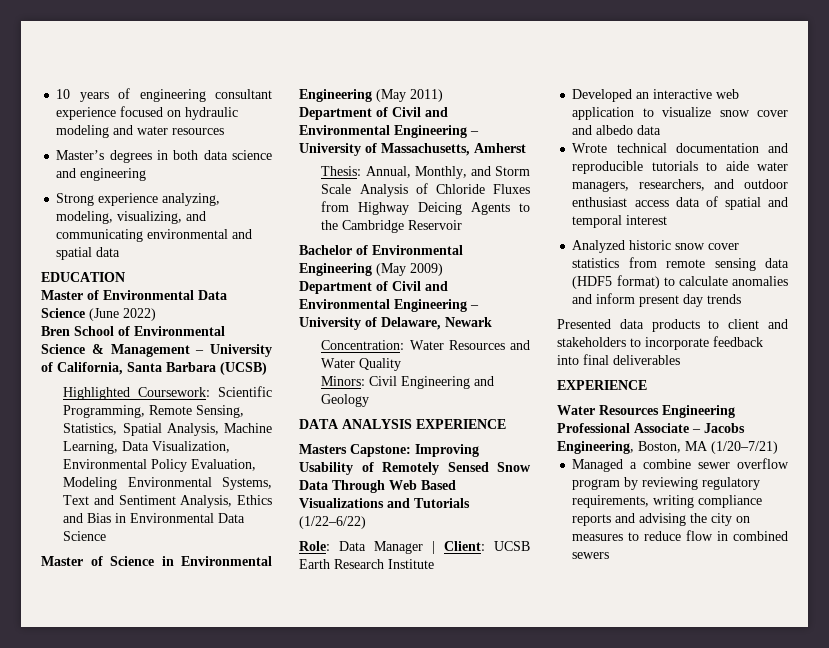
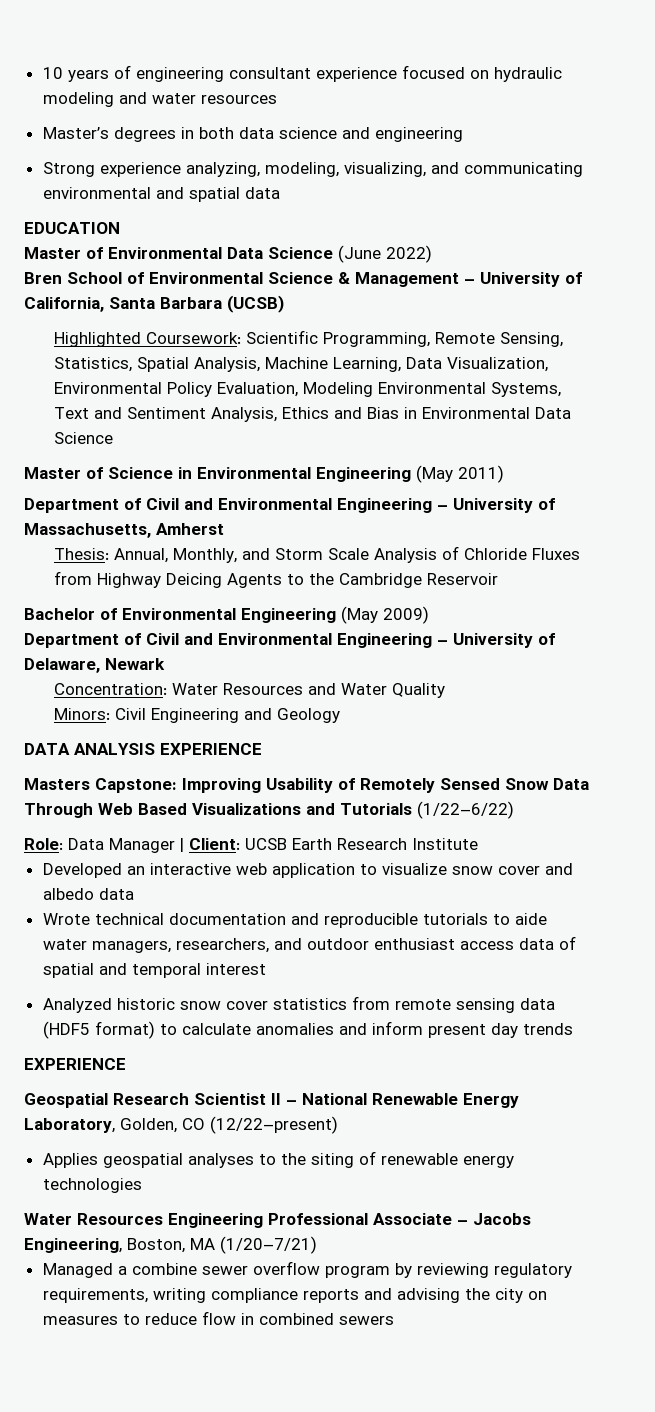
  Analyzed historic snow cover statistics from remote sensing data (HDF5 format) to calculate anomalies and inform present day trends
- Presented data products to client and stakeholders to incorporate feedback into final deliverables
  EXPERIENCE
+ Geospatial Research Scientist II – National Renewable Energy Laboratory, Golden, CO (12/22–present)
+ Applies geospatial analyses to the siting of renewable energy technologies

